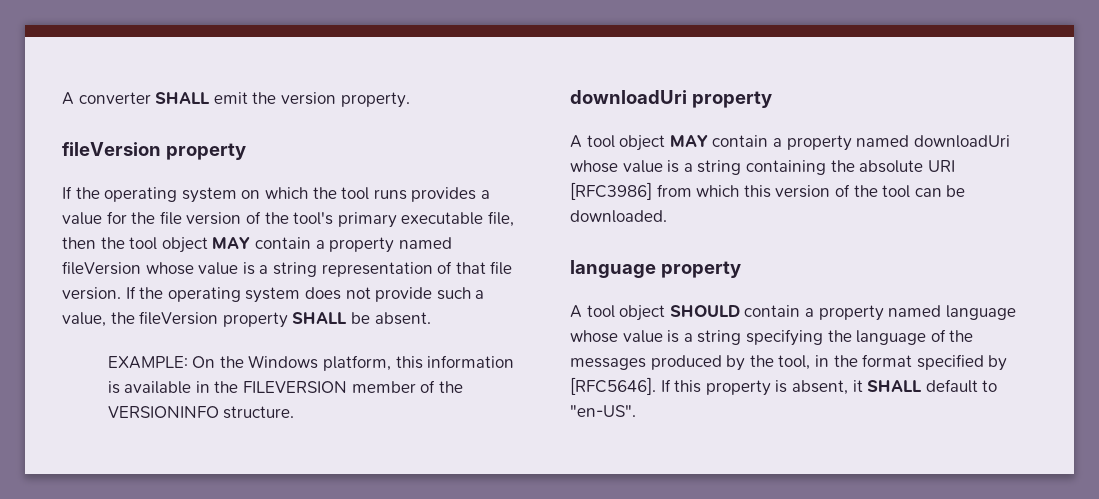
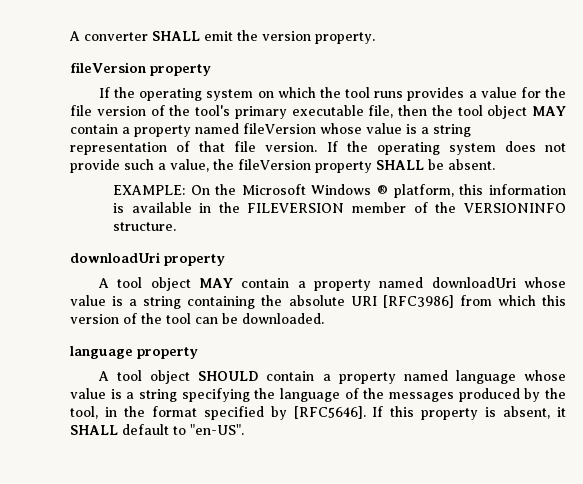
- EXAMPLE: On the Windows platform, this information is available in the FILEVERSION member of the VERSIONINFO structure.
+ EXAMPLE: On the Microsoft Windows ® platform, this information is available in the FILEVERSION member of the VERSIONINFO structure.

